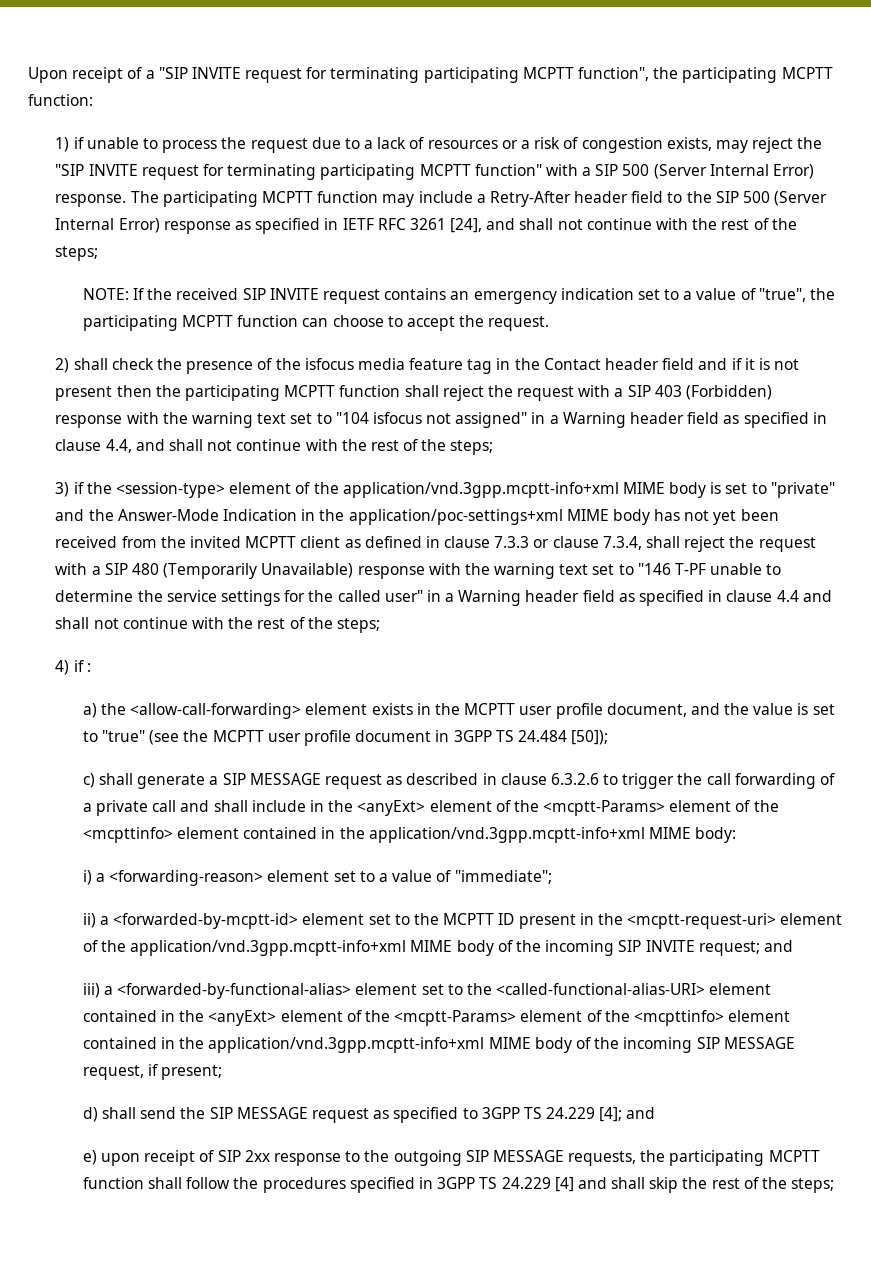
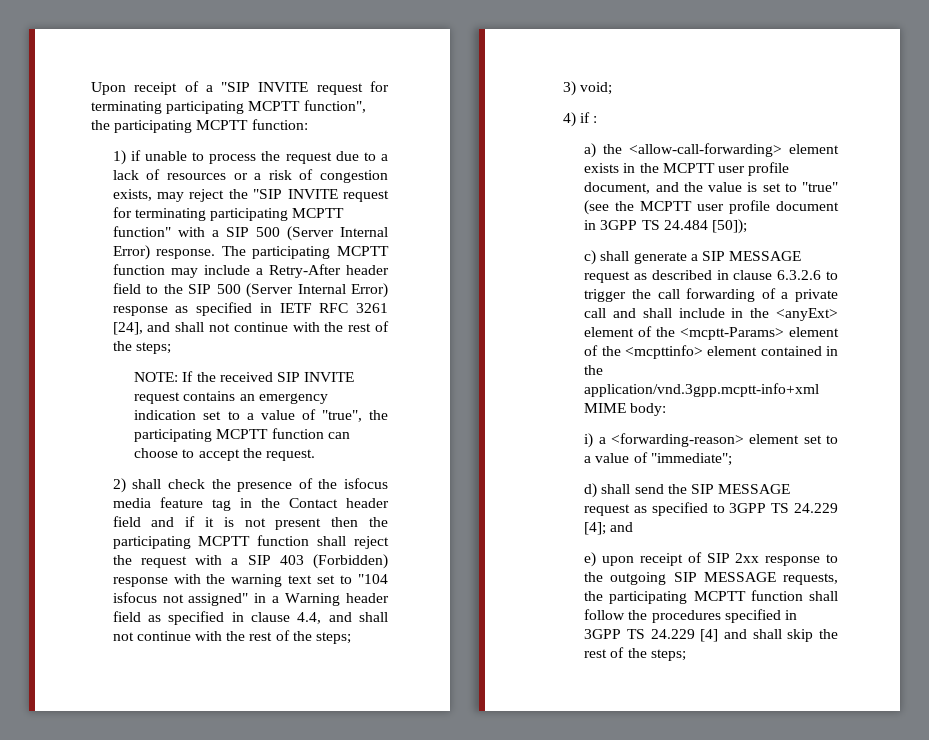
- 3) if the <session-type> element of the application/vnd.3gpp.mcptt-info+xml MIME body is set to "private" and the Answer-Mode Indication in the application/poc-settings+xml MIME body has not yet been received from the invited MCPTT client as defined in clause 7.3.3 or clause 7.3.4, shall reject the request with a SIP 480 (Temporarily Unavailable) response with the warning text set to "146 T-PF unable to determine the service settings for the called user" in a Warning header field as specified in clause 4.4 and shall not continue with the rest of the steps;
+ 3) void;
- ii) a <forwarded-by-mcptt-id> element set to the MCPTT ID present in the <mcptt-request-uri> element of the application/vnd.3gpp.mcptt-info+xml MIME body of the incoming SIP INVITE request; and
- iii) a <forwarded-by-functional-alias> element set to the <called-functional-alias-URI> element contained in the <anyExt> element of the <mcptt-Params> element of the <mcpttinfo> element contained in the application/vnd.3gpp.mcptt-info+xml MIME body of the incoming SIP MESSAGE request, if present;

